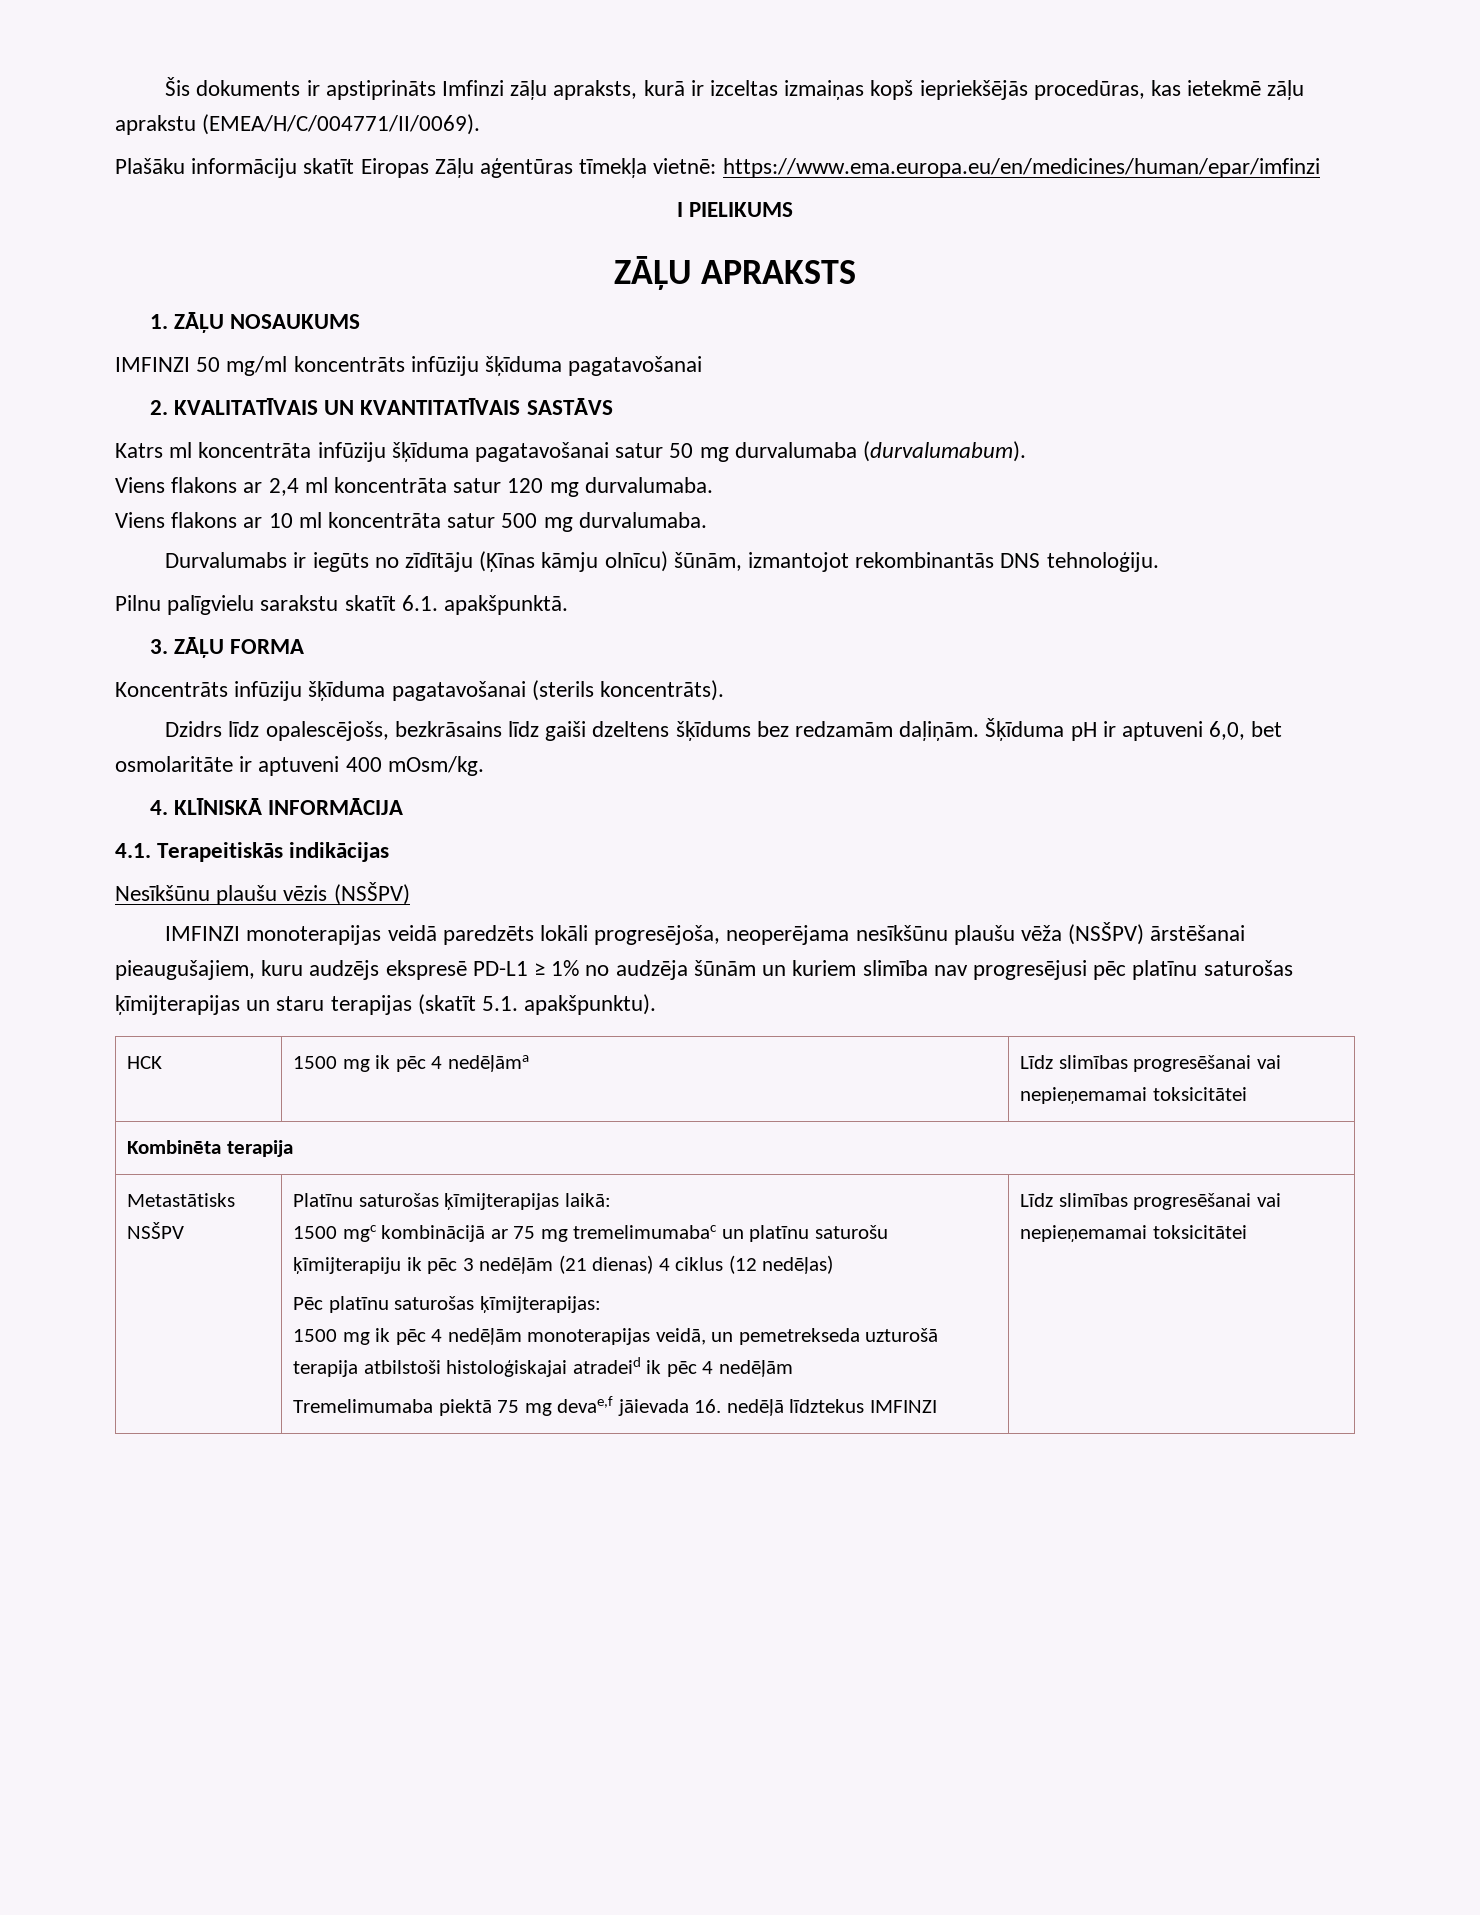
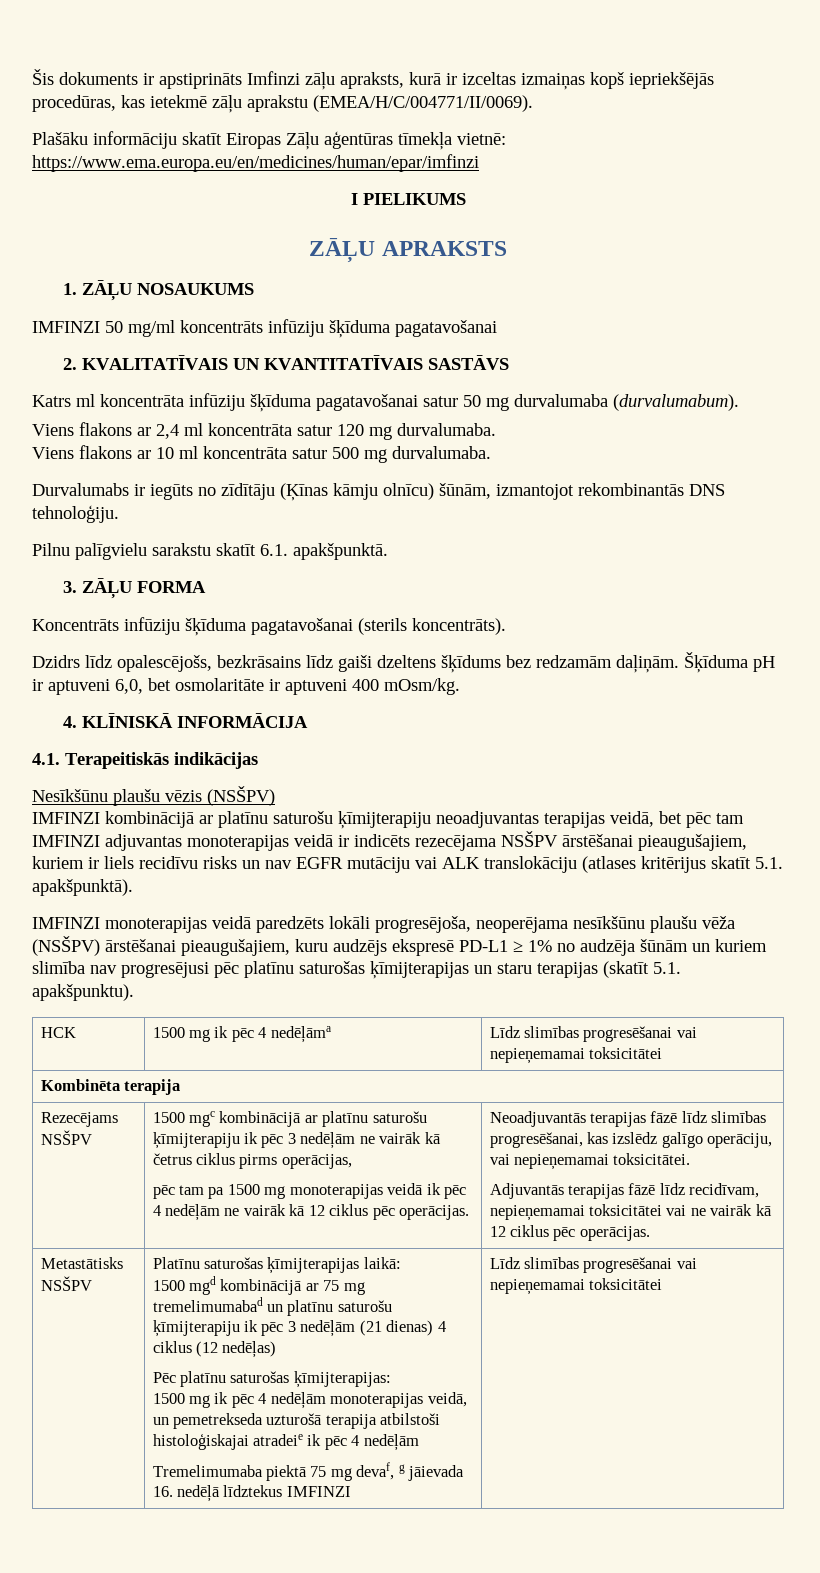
+ IMFINZI kombinācijā ar platīnu saturošu ķīmijterapiju neoadjuvantas terapijas veidā, bet pēc tam IMFINZI adjuvantas monoterapijas veidā ir indicēts rezecējama NSŠPV ārstēšanai pieaugušajiem, kuriem ir liels recidīvu risks un nav EGFR mutāciju vai ALK translokāciju (atlases kritērijus skatīt 5.1. apakšpunktā).
+ Rezecējams NSŠPV | 1500 mgc kombinācijā ar platīnu saturošu ķīmijterapiju ik pēc 3 nedēļām ne vairāk kā četrus ciklus pirms operācijas,
+ pēc tam pa 1500 mg monoterapijas veidā ik pēc 4 nedēļām ne vairāk kā 12 ciklus pēc operācijas. | Neoadjuvantās terapijas fāzē līdz slimības progresēšanai, kas izslēdz galīgo operāciju, vai nepieņemamai toksicitātei.
+ Adjuvantās terapijas fāzē līdz recidīvam, nepieņemamai toksicitātei vai ne vairāk kā 12 ciklus pēc operācijas.
- 1500 mgc kombinācijā ar 75 mg tremelimumabac un platīnu saturošu ķīmijterapiju ik pēc 3 nedēļām (21 dienas) 4 ciklus (12 nedēļas)
+ 1500 mgd kombinācijā ar 75 mg tremelimumabad un platīnu saturošu ķīmijterapiju ik pēc 3 nedēļām (21 dienas) 4 ciklus (12 nedēļas)
- 1500 mg ik pēc 4 nedēļām monoterapijas veidā, un pemetrekseda uzturošā terapija atbilstoši histoloģiskajai atradeid ik pēc 4 nedēļām
+ 1500 mg ik pēc 4 nedēļām monoterapijas veidā, un pemetrekseda uzturošā terapija atbilstoši histoloģiskajai atradeie ik pēc 4 nedēļām
- Tremelimumaba piektā 75 mg devae,f jāievada 16. nedēļā līdztekus IMFINZI
+ Tremelimumaba piektā 75 mg devaf, g jāievada 16. nedēļā līdztekus IMFINZI

